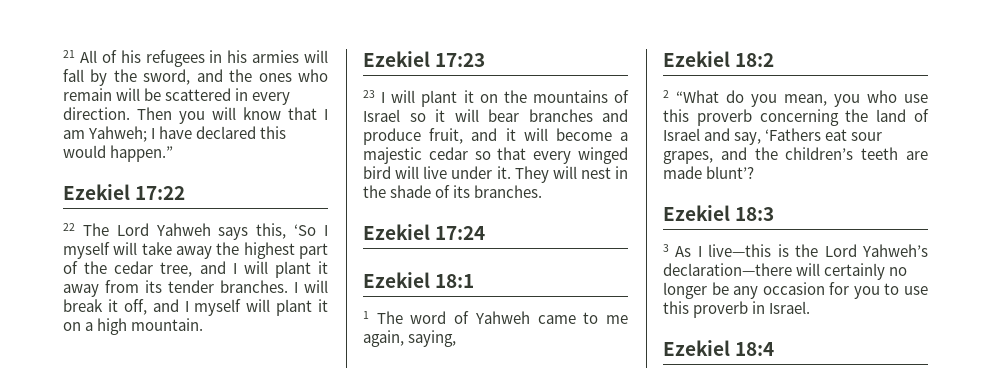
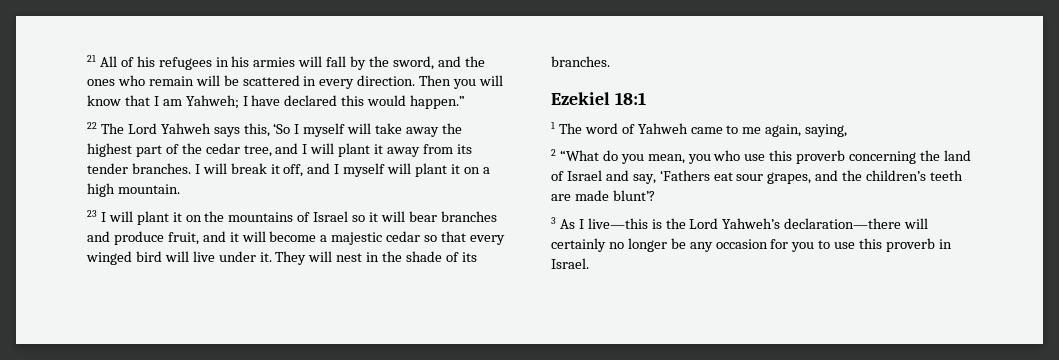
- Ezekiel 17:22
- Ezekiel 17:23
- Ezekiel 17:24
- Ezekiel 18:2
- Ezekiel 18:3
- Ezekiel 18:4

